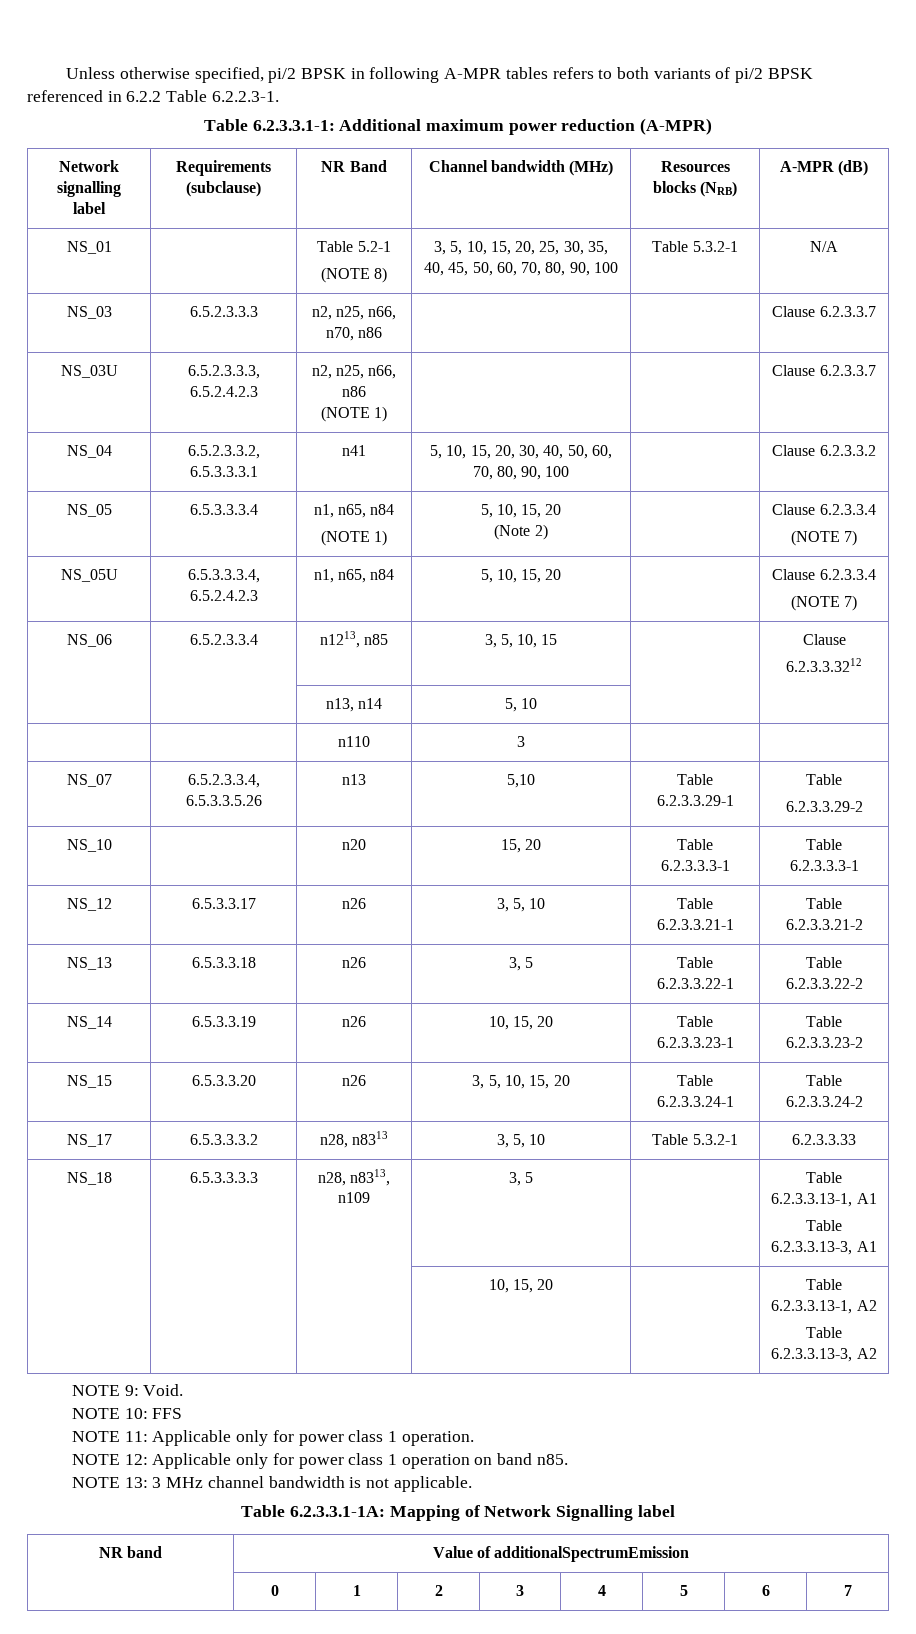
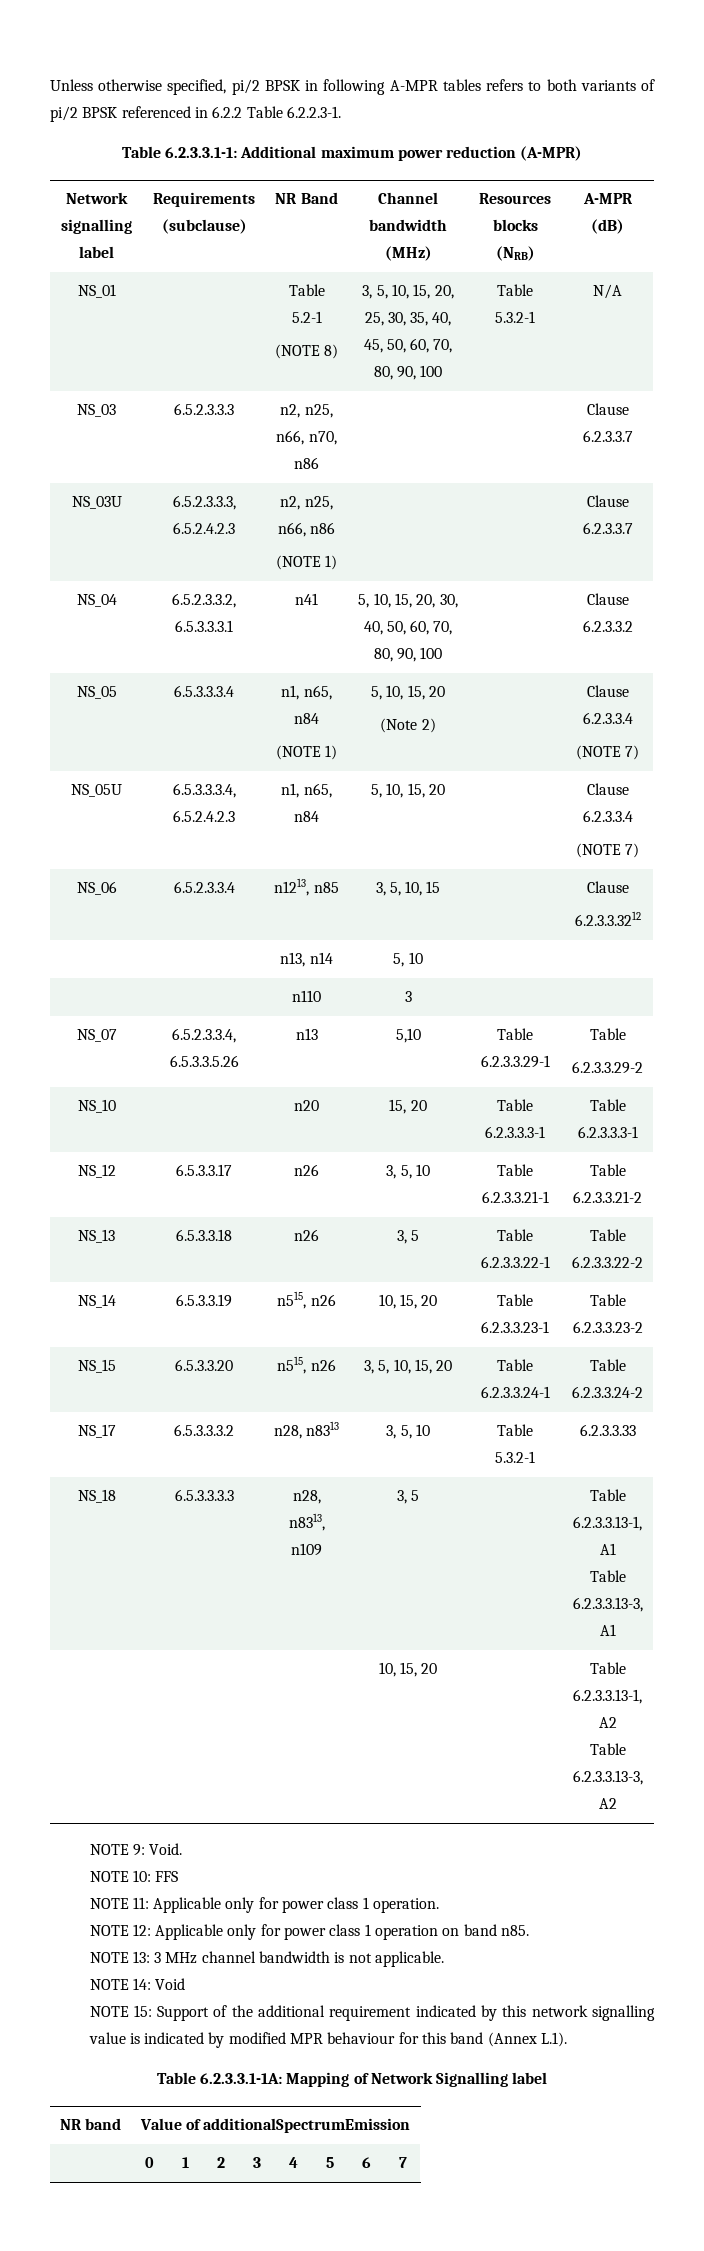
- NS_14 | 6.5.3.3.19 | n26 | 10, 15, 20 | Table 6.2.3.3.23-1 | Table 6.2.3.3.23-2
+ NS_14 | 6.5.3.3.19 | n515, n26 | 10, 15, 20 | Table 6.2.3.3.23-1 | Table 6.2.3.3.23-2
- NS_15 | 6.5.3.3.20 | n26 | 3, 5, 10, 15, 20 | Table 6.2.3.3.24-1 | Table 6.2.3.3.24-2
+ NS_15 | 6.5.3.3.20 | n515, n26 | 3, 5, 10, 15, 20 | Table 6.2.3.3.24-1 | Table 6.2.3.3.24-2
+ NOTE 14: Void
+ NOTE 15: Support of the additional requirement indicated by this network signalling value is indicated by modified MPR behaviour for this band (Annex L.1).

